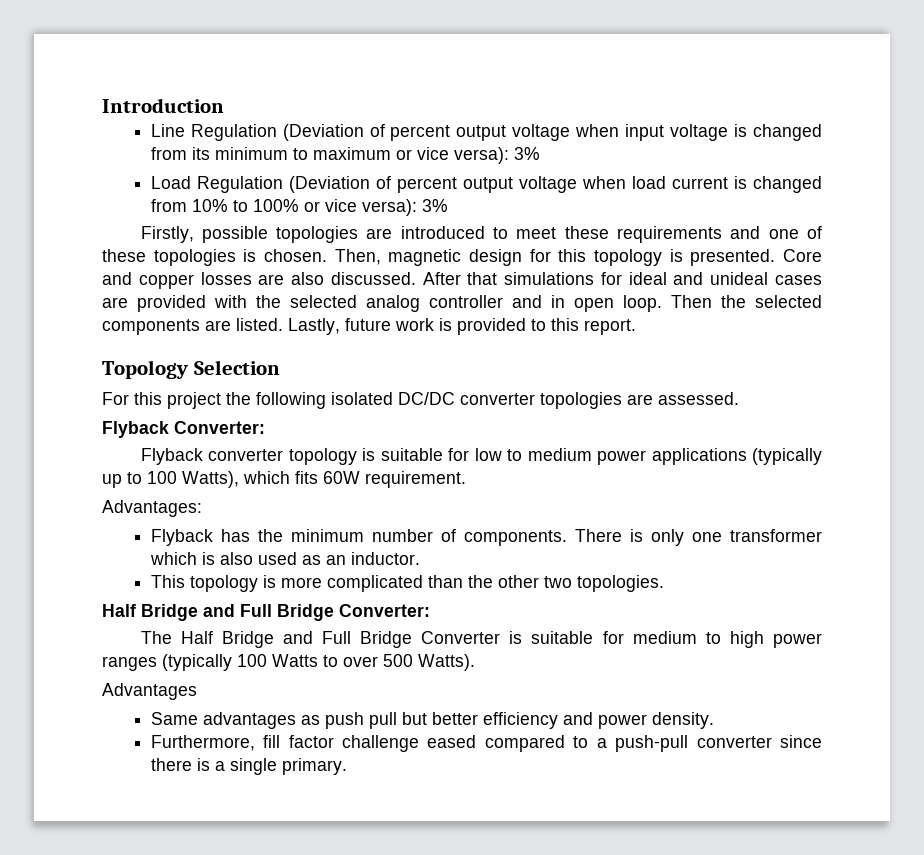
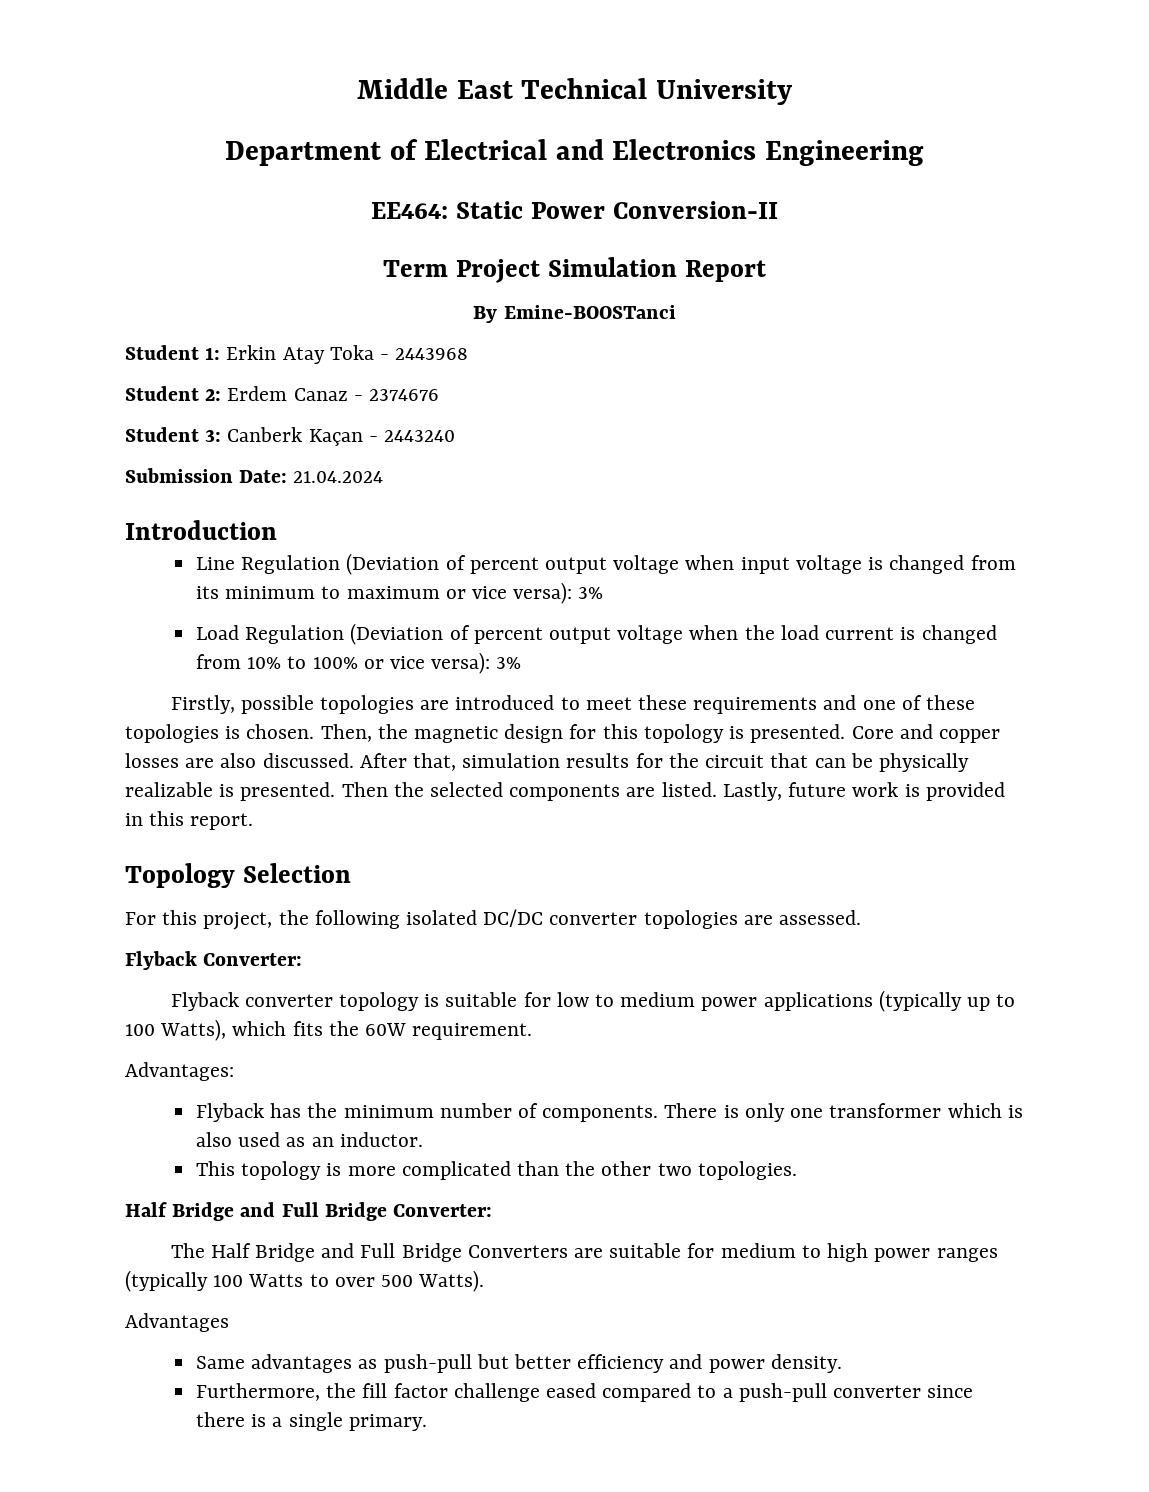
+ Middle East Technical University
+ Department of Electrical and Electronics Engineering
+ EE464: Static Power Conversion-II
+ Term Project Simulation Report
+ By Emine-BOOSTanci
+ Student 1: Erkin Atay Toka - 2443968
+ Student 2: Erdem Canaz - 2374676
+ Student 3: Canberk Kaçan - 2443240
+ Submission Date: 21.04.2024
- Load Regulation (Deviation of percent output voltage when load current is changed from 10% to 100% or vice versa): 3%
+ Load Regulation (Deviation of percent output voltage when the load current is changed from 10% to 100% or vice versa): 3%
- Then, magnetic design for this topology is presented.
+ Then, the magnetic design for this topology is presented.
- After that simulations for ideal and unideal cases are provided with the selected analog controller and in open loop.
+ After that, simulation results for the circuit that can be physically realizable is presented.
- Lastly, future work is provided to this report.
+ Lastly, future work is provided in this report.
- For this project the following isolated DC/DC converter topologies are assessed.
+ For this project, the following isolated DC/DC converter topologies are assessed.
- Flyback converter topology is suitable for low to medium power applications (typically up to 100 Watts), which fits 60W requirement.
+ Flyback converter topology is suitable for low to medium power applications (typically up to 100 Watts), which fits the 60W requirement.
- The Half Bridge and Full Bridge Converter is suitable for medium to high power ranges (typically 100 Watts to over 500 Watts).
+ The Half Bridge and Full Bridge Converters are suitable for medium to high power ranges (typically 100 Watts to over 500 Watts).
- Same advantages as push pull but better efficiency and power density.
+ Same advantages as push-pull but better efficiency and power density.
- Furthermore, fill factor challenge eased compared to a push-pull converter since there is a single primary.
+ Furthermore, the fill factor challenge eased compared to a push-pull converter since there is a single primary.

